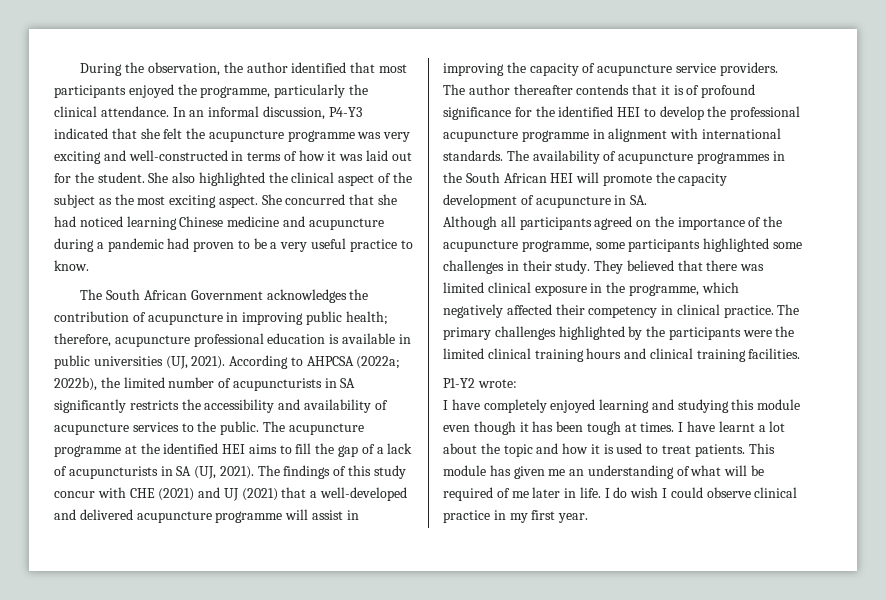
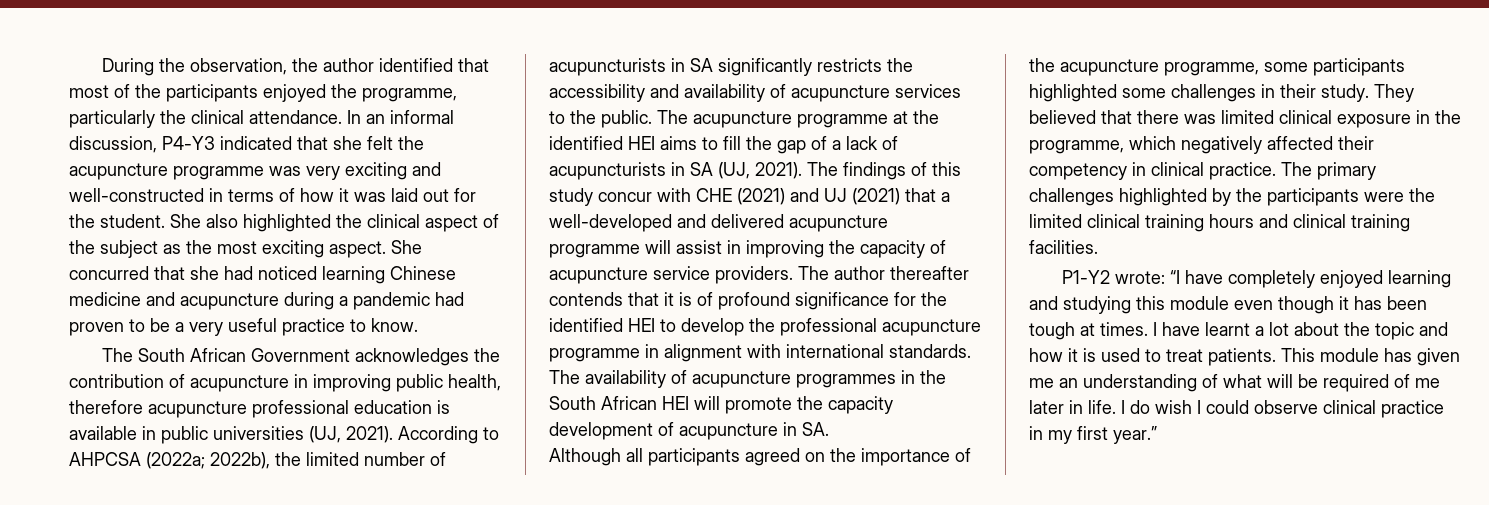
- During the observation, the author identified that most participants enjoyed the programme, particularly the clinical attendance.
+ During the observation, the author identified that most of the participants enjoyed the programme, particularly the clinical attendance.
- The South African Government acknowledges the contribution of acupuncture in improving public health; therefore, acupuncture professional education is available in public universities (UJ, 2021).
+ The South African Government acknowledges the contribution of acupuncture in improving public health, therefore acupuncture professional education is available in public universities (UJ, 2021).
- P1-Y2 wrote:
- I have completely enjoyed learning and studying this module even though it has been tough at times.
+ P1-Y2 wrote: “I have completely enjoyed learning and studying this module even though it has been tough at times.
- I do wish I could observe clinical practice in my first year.
+ I do wish I could observe clinical practice in my first year.”

